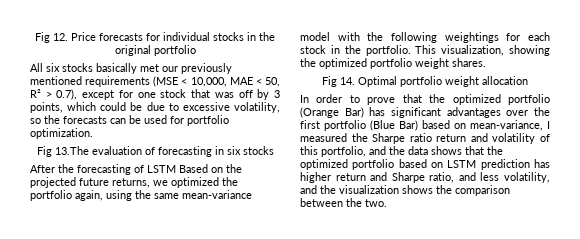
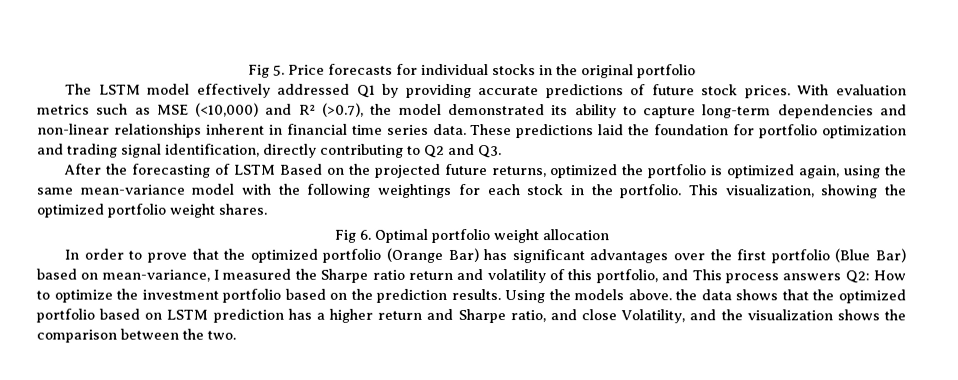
- Fig 12. Price forecasts for individual stocks in the original portfolio
+ Fig 5. Price forecasts for individual stocks in the original portfolio
- All six stocks basically met our previously mentioned requirements (MSE < 10,000, MAE < 50, R² > 0.7), except for one stock that was off by 3 points, which could be due to excessive volatility, so the forecasts can be used for portfolio optimization.
- Fig 13.The evaluation of forecasting in six stocks
+ The LSTM model effectively addressed Q1 by providing accurate predictions of future stock prices. With evaluation metrics such as MSE (<10,000) and R² (>0.7), the model demonstrated its ability to capture long-term dependencies and non-linear relationships inherent in financial time series data. These predictions laid the foundation for portfolio optimization and trading signal identification, directly contributing to Q2 and Q3.
- After the forecasting of LSTM Based on the projected future returns, we optimized the portfolio again, using the same mean-variance model with the following weightings for each stock in the portfolio.
+ After the forecasting of LSTM Based on the projected future returns, optimized the portfolio is optimized again, using the same mean-variance model with the following weightings for each stock in the portfolio.
- Fig 14. Optimal portfolio weight allocation
+ Fig 6. Optimal portfolio weight allocation
- In order to prove that the optimized portfolio (Orange Bar) has significant advantages over the first portfolio (Blue Bar) based on mean-variance, I measured the Sharpe ratio return and volatility of this portfolio, and the data shows that the optimized portfolio based on LSTM prediction has higher return and Sharpe ratio, and less volatility, and the visualization shows the comparison between the two.
+ In order to prove that the optimized portfolio (Orange Bar) has significant advantages over the first portfolio (Blue Bar) based on mean-variance, I measured the Sharpe ratio return and volatility of this portfolio, and This process answers Q2: How to optimize the investment portfolio based on the prediction results. Using the models above. the data shows that the optimized portfolio based on LSTM prediction has a higher return and Sharpe ratio, and close Volatility, and the visualization shows the comparison between the two.

